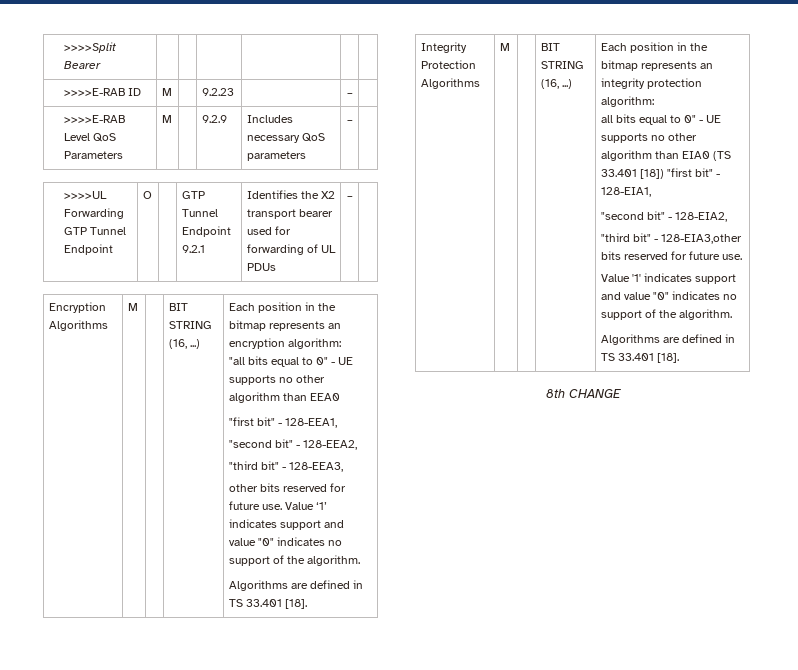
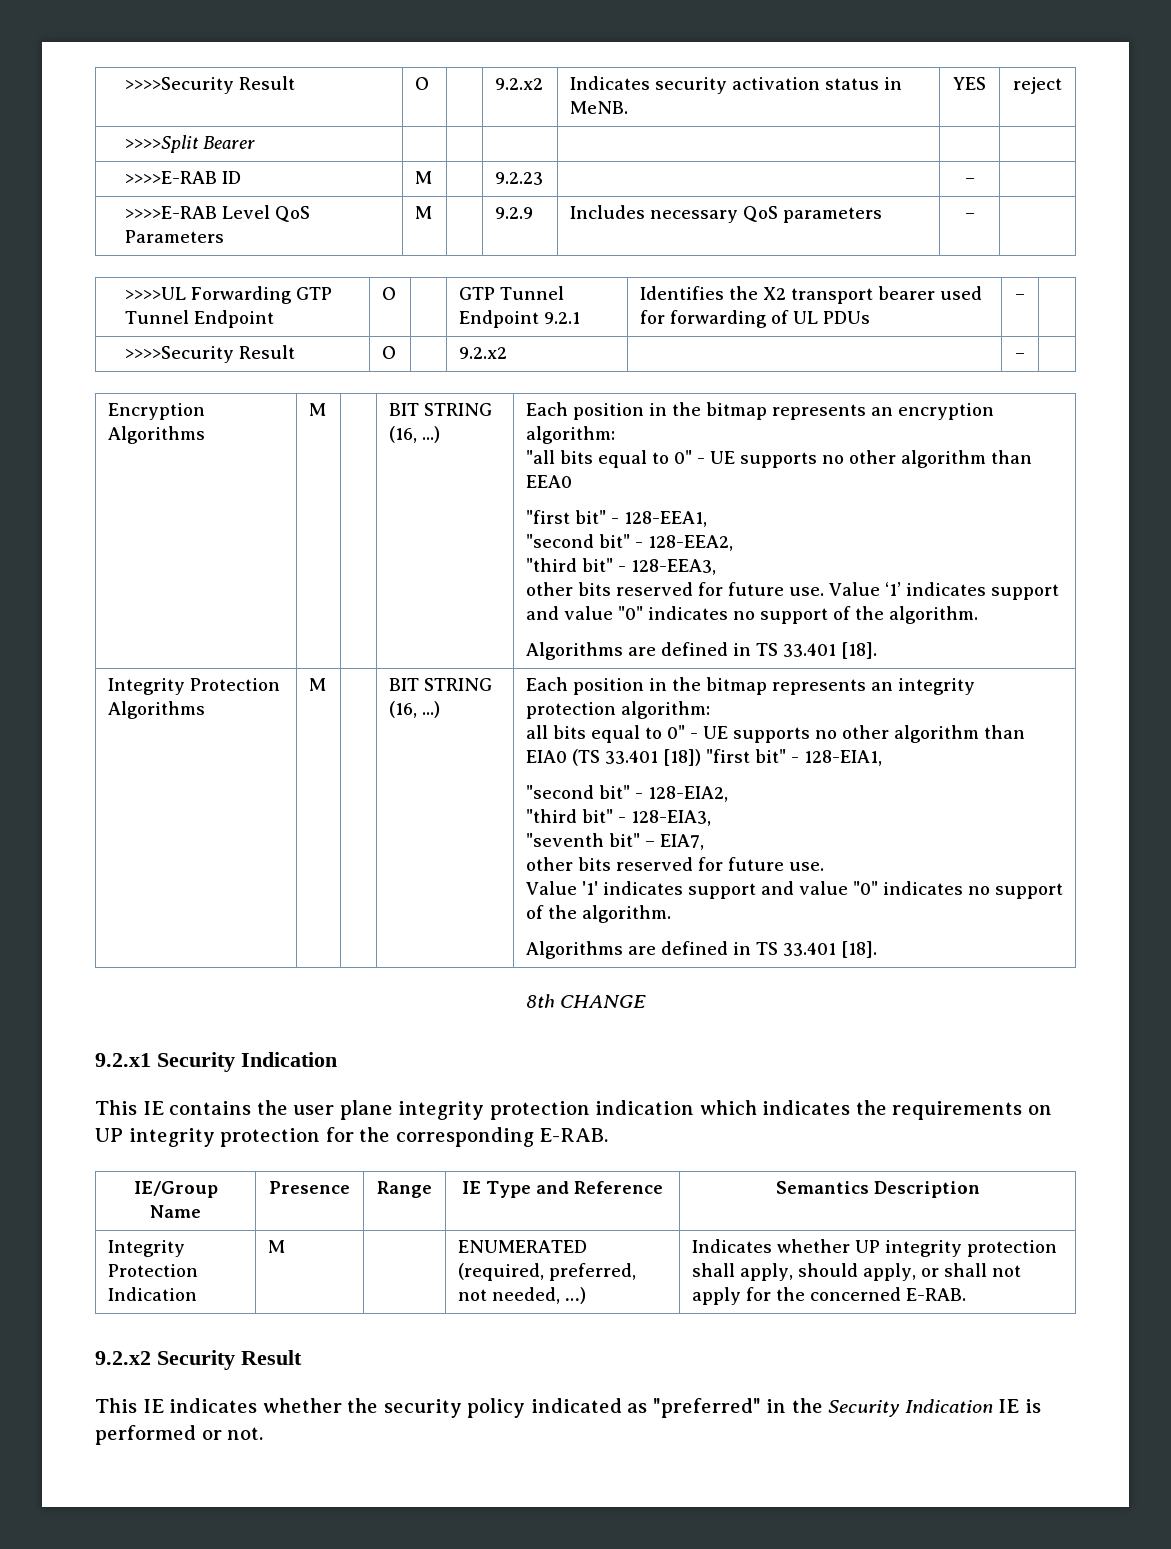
+ >>>>Security Result | O | | 9.2.x2 | Indicates security activation status in MeNB. | YES | reject
+ >>>>Security Result | O | | 9.2.x2 | | – |
- "third bit" - 128-EIA3,other bits reserved for future use.
+ "third bit" - 128-EIA3,
+ "seventh bit" – EIA7,
+ other bits reserved for future use.
+ 9.2.x1 Security Indication
+ This IE contains the user plane integrity protection indication which indicates the requirements on UP integrity protection for the corresponding E-RAB.
+ IE/Group Name | Presence | Range | IE Type and Reference | Semantics Description
+ Integrity Protection Indication | M | | ENUMERATED (required, preferred, not needed, …) | Indicates whether UP integrity protection shall apply, should apply, or shall not apply for the concerned E-RAB.
+ 9.2.x2 Security Result
+ This IE indicates whether the security policy indicated as "preferred" in the Security Indication IE is performed or not.

